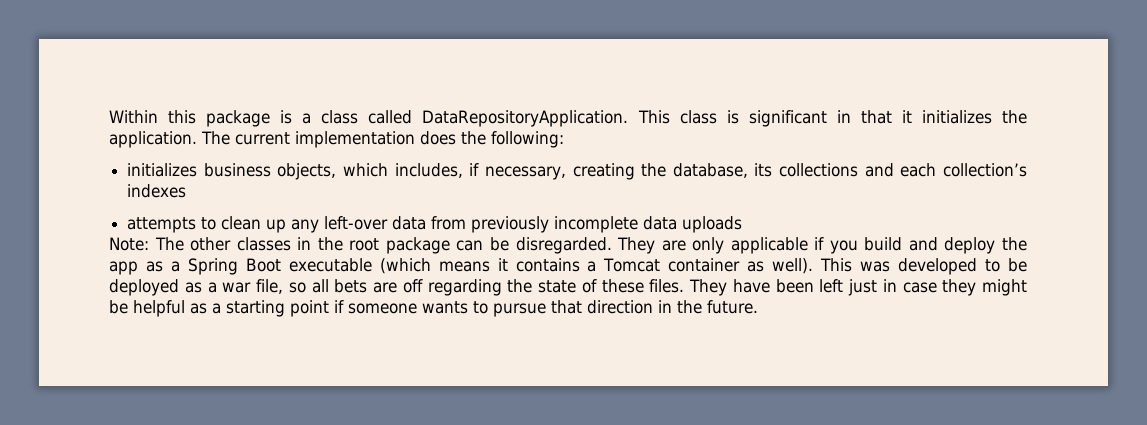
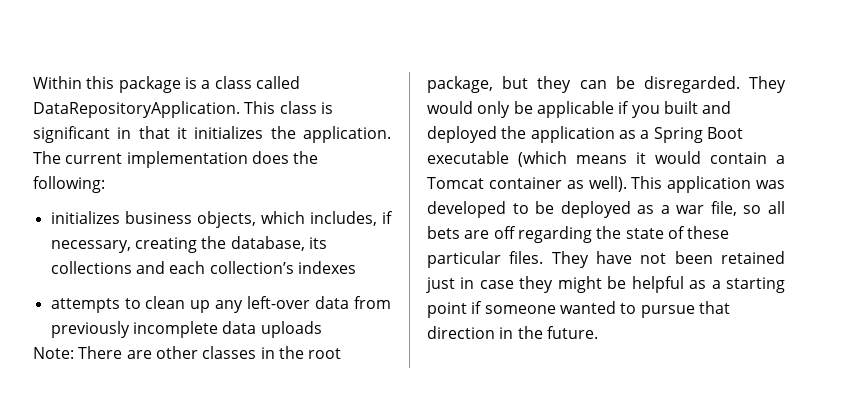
- Note: The other classes in the root package can be disregarded.
+ Note: There are other classes in the root package, but they can be disregarded.
- They are only applicable if you build and deploy the app as a Spring Boot executable (which means it contains a Tomcat container as well).
+ They would only be applicable if you built and deployed the application as a Spring Boot executable (which means it would contain a Tomcat container as well).
- This was developed to be deployed as a war file, so all bets are off regarding the state of these files.
+ This application was developed to be deployed as a war file, so all bets are off regarding the state of these particular files.
- They have been left just in case they might be helpful as a starting point if someone wants to pursue that direction in the future.
+ They have not been retained just in case they might be helpful as a starting point if someone wanted to pursue that direction in the future.

